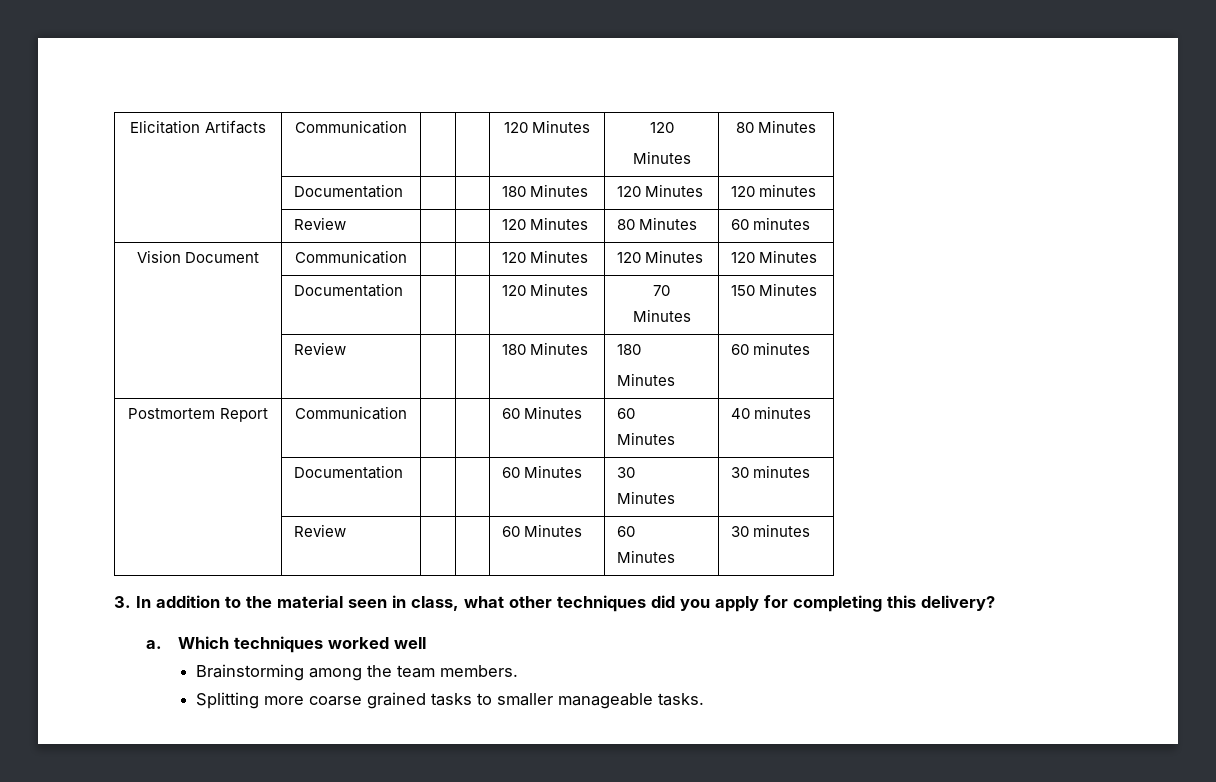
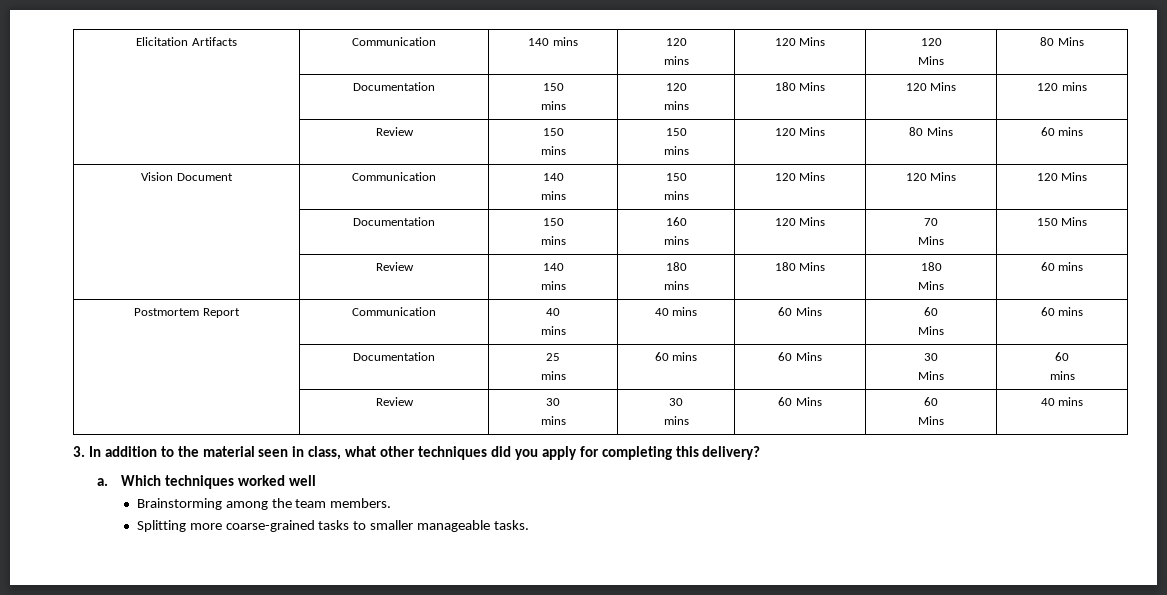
- Elicitation Artifacts | Communication | | | 120 Minutes | 120
- Minutes | 80 Minutes
- | Documentation | | | 180 Minutes | 120 Minutes | 120 minutes
- | Review | | | 120 Minutes | 80 Minutes | 60 minutes
+ Elicitation Artifacts | Communication | 140 mins | 120
+ mins | 120 Mins | 120
+ Mins | 80 Mins
+ | Documentation | 150
+ mins | 120
+ mins | 180 Mins | 120 Mins | 120 mins
+ | Review | 150
+ mins | 150
+ mins | 120 Mins | 80 Mins | 60 mins
- Vision Document | Communication | | | 120 Minutes | 120 Minutes | 120 Minutes
- | Documentation | | | 120 Minutes | 70
- Minutes | 150 Minutes
- | Review | | | 180 Minutes | 180
- Minutes | 60 minutes
+ Vision Document | Communication | 140
+ mins | 150
+ mins | 120 Mins | 120 Mins | 120 Mins
+ | Documentation | 150
+ mins | 160
+ mins | 120 Mins | 70
+ Mins | 150 Mins
+ | Review | 140
+ mins | 180
+ mins | 180 Mins | 180
+ Mins | 60 mins
- Postmortem Report | Communication | | | 60 Minutes | 60
- Minutes | 40 minutes
- | Documentation | | | 60 Minutes | 30
- Minutes | 30 minutes
- | Review | | | 60 Minutes | 60
- Minutes | 30 minutes
+ Postmortem Report | Communication | 40
+ mins | 40 mins | 60 Mins | 60
+ Mins | 60 mins
+ | Documentation | 25
+ mins | 60 mins | 60 Mins | 30
+ Mins | 60
+ mins
+ | Review | 30
+ mins | 30
+ mins | 60 Mins | 60
+ Mins | 40 mins
- Splitting more coarse grained tasks to smaller manageable tasks.
+ Splitting more coarse-grained tasks to smaller manageable tasks.

